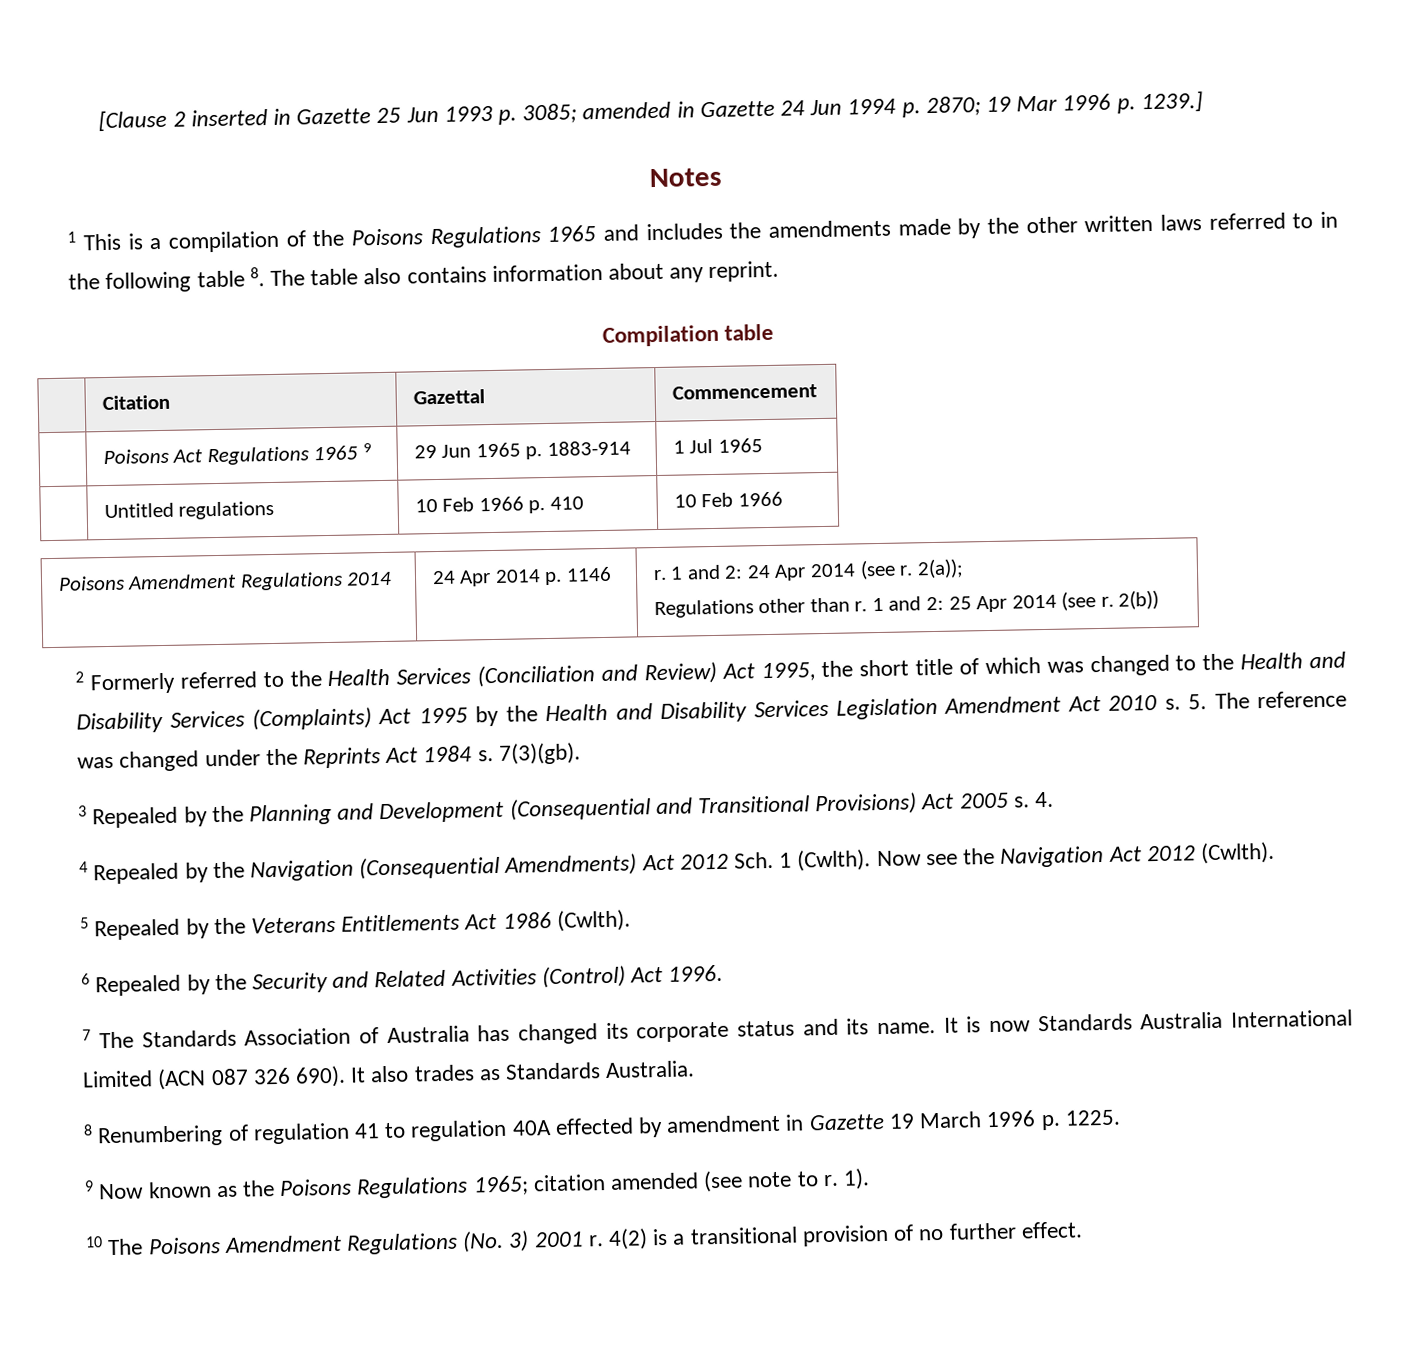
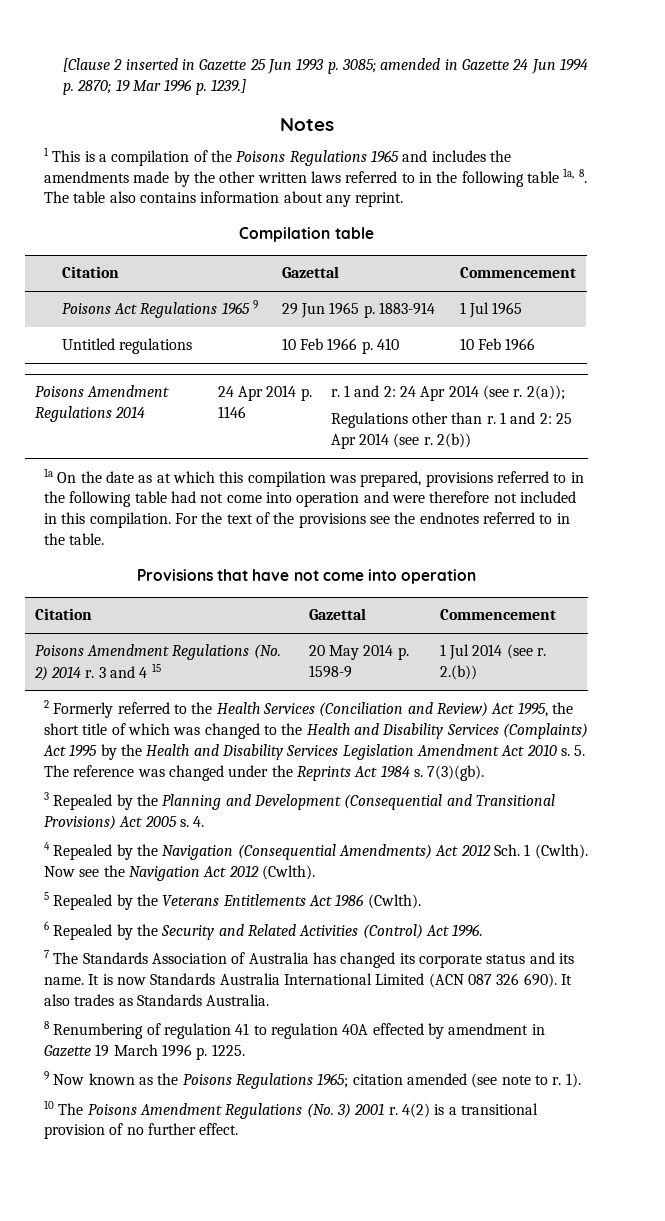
- 1 This is a compilation of the Poisons Regulations 1965 and includes the amendments made by the other written laws referred to in the following table 8. The table also contains information about any reprint.
+ 1 This is a compilation of the Poisons Regulations 1965 and includes the amendments made by the other written laws referred to in the following table 1a, 8. The table also contains information about any reprint.
+ 1a On the date as at which this compilation was prepared, provisions referred to in the following table had not come into operation and were therefore not included in this compilation. For the text of the provisions see the endnotes referred to in the table.
+ Provisions that have not come into operation
+ Citation | Gazettal | Commencement
+ Poisons Amendment Regulations (No. 2) 2014 r. 3 and 4 15 | 20 May 2014 p. 1598-9 | 1 Jul 2014 (see r. 2.(b))

